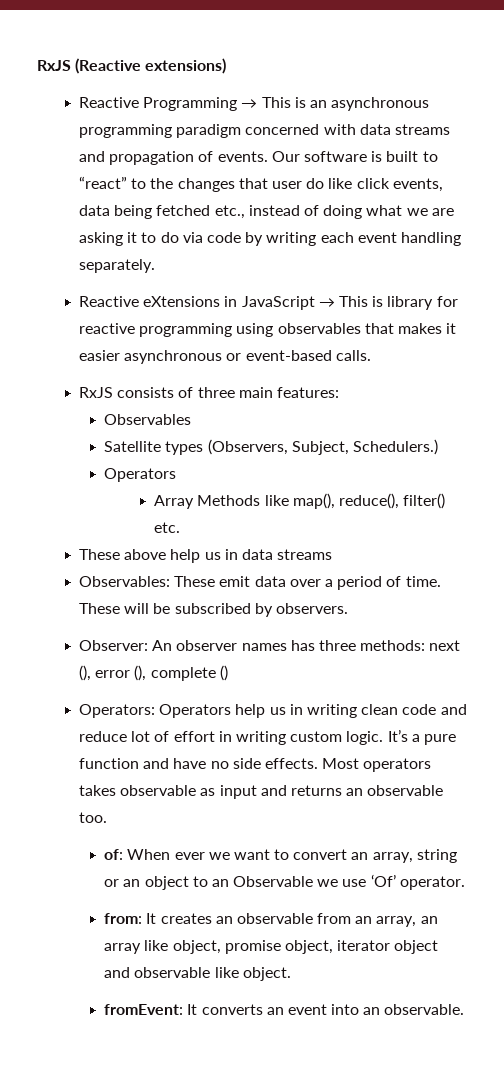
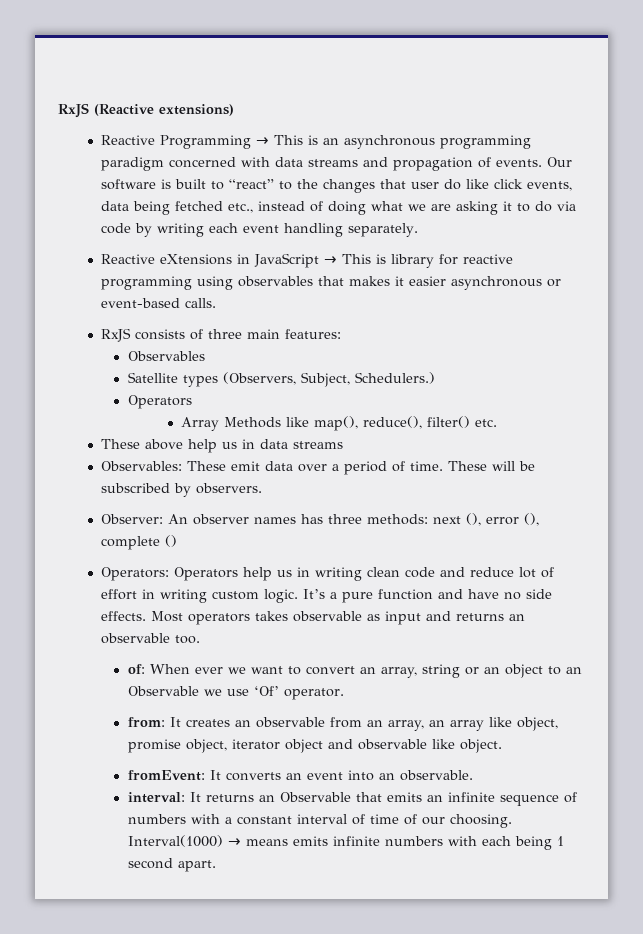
+ interval: It returns an Observable that emits an infinite sequence of numbers with a constant interval of time of our choosing. Interval(1000) → means emits infinite numbers with each being 1 second apart.

